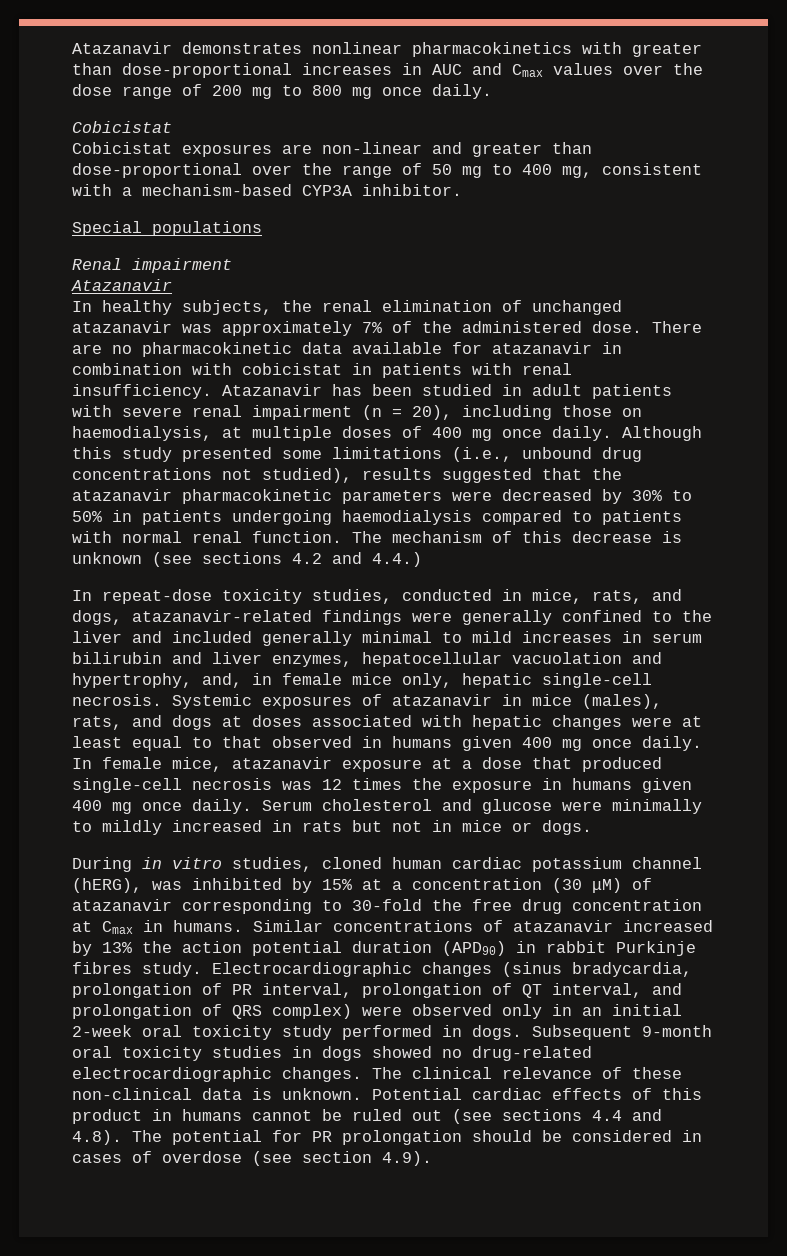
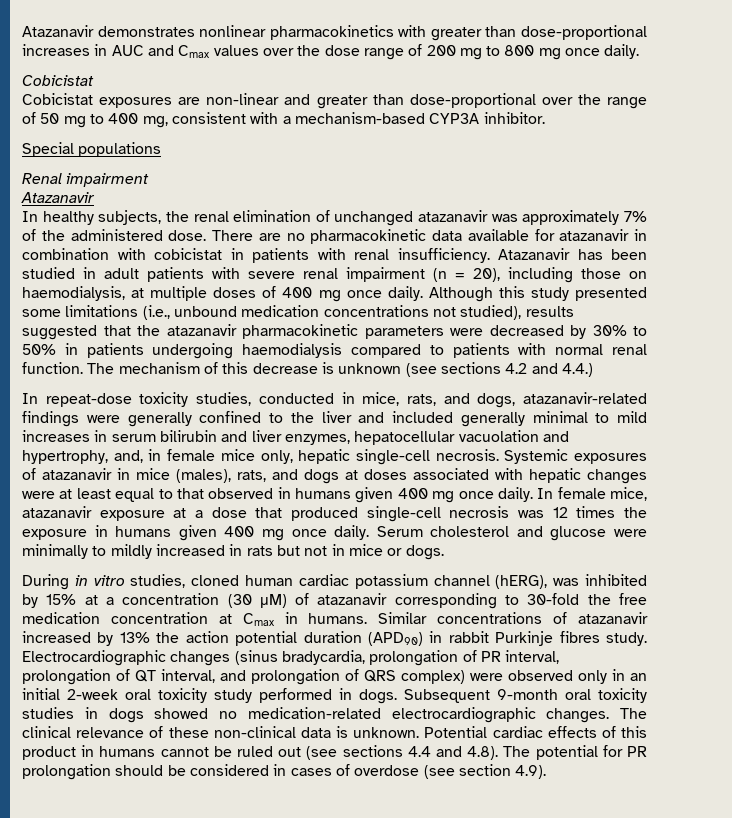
- Although this study presented some limitations (i.e., unbound drug concentrations not studied), results suggested that the atazanavir pharmacokinetic parameters were decreased by 30% to 50% in patients undergoing haemodialysis compared to patients with normal renal function.
+ Although this study presented some limitations (i.e., unbound medication concentrations not studied), results suggested that the atazanavir pharmacokinetic parameters were decreased by 30% to 50% in patients undergoing haemodialysis compared to patients with normal renal function.
- During in vitro studies, cloned human cardiac potassium channel (hERG), was inhibited by 15% at a concentration (30 μM) of atazanavir corresponding to 30-fold the free drug concentration at Cmax in humans.
+ During in vitro studies, cloned human cardiac potassium channel (hERG), was inhibited by 15% at a concentration (30 μM) of atazanavir corresponding to 30-fold the free medication concentration at Cmax in humans.
- Subsequent 9-month oral toxicity studies in dogs showed no drug-related electrocardiographic changes.
+ Subsequent 9-month oral toxicity studies in dogs showed no medication-related electrocardiographic changes.

